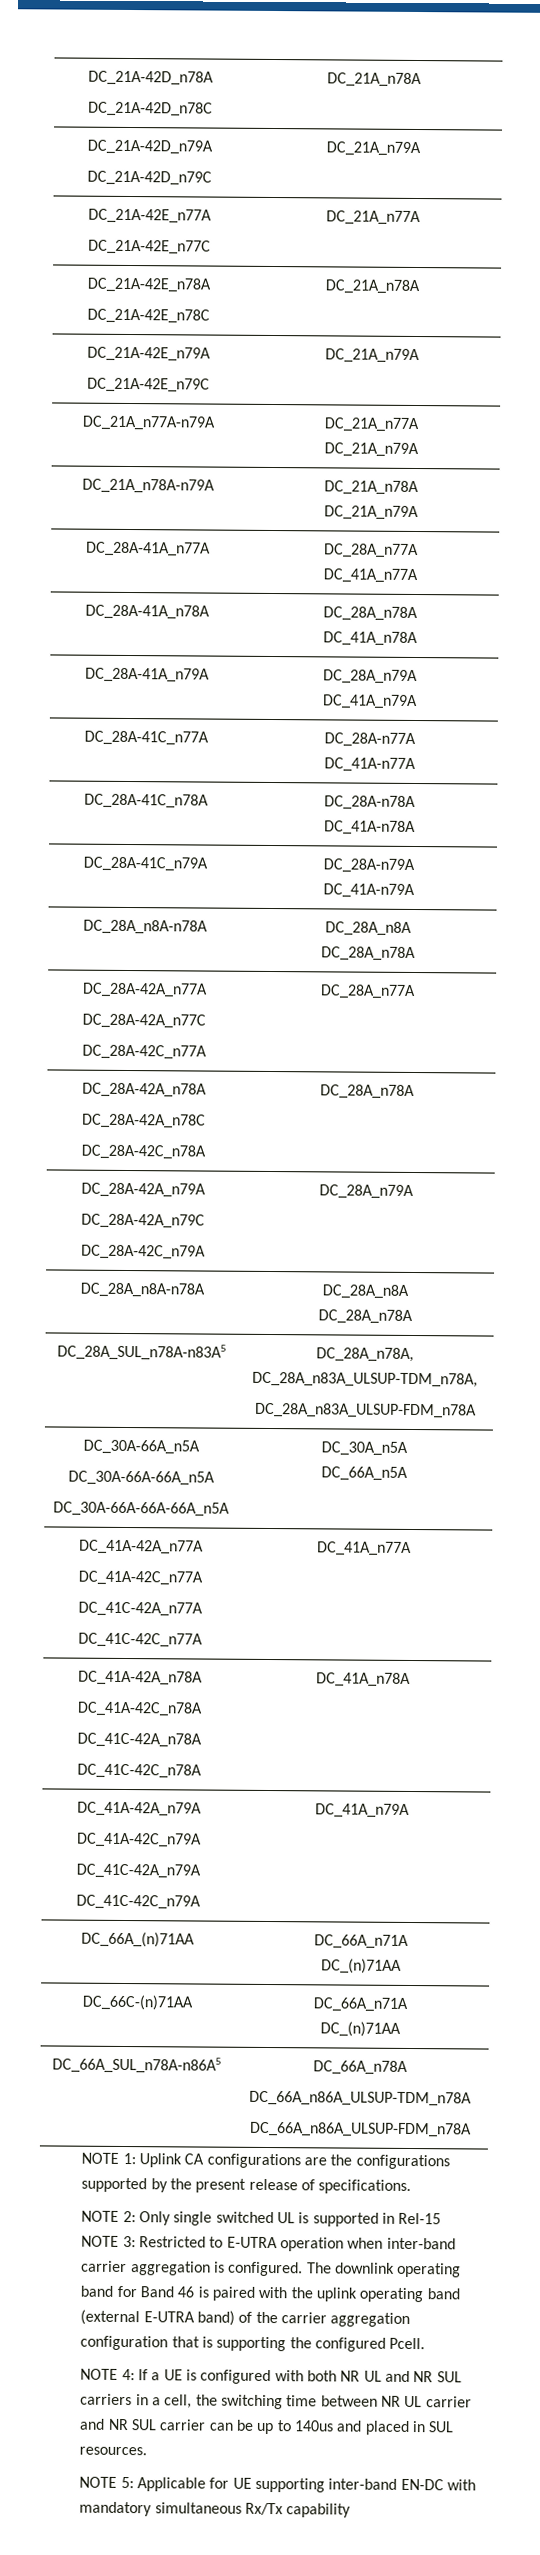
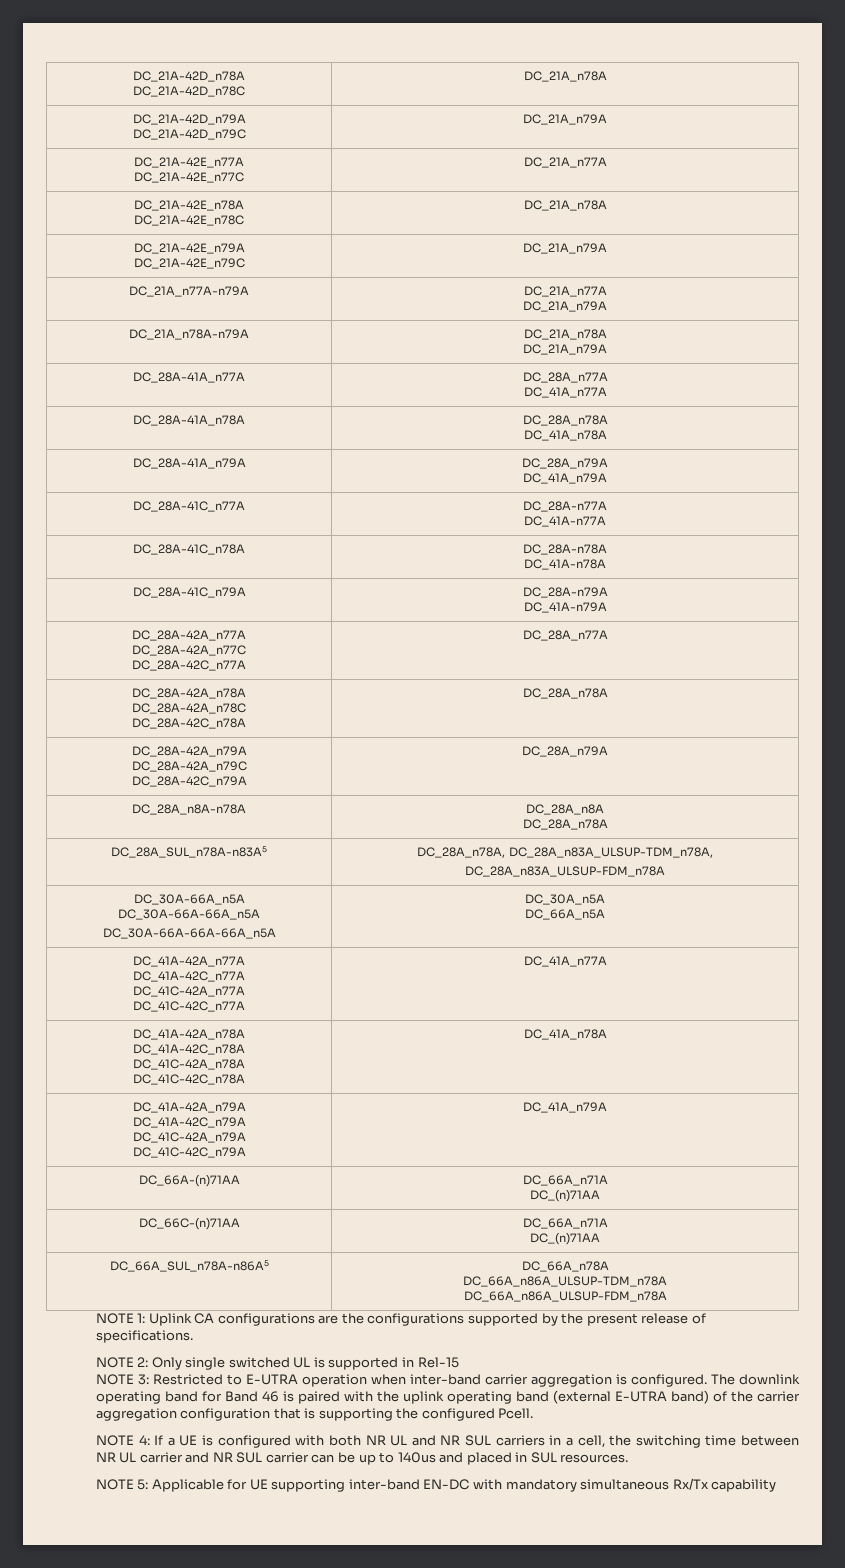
  DC_28A-41C_n79A | DC_28A-n79A
  DC_41A-n79A
- DC_28A_n8A-n78A | DC_28A_n8A
- DC_28A_n78A
- DC_66A_(n)71AA | DC_66A_n71A
+ DC_66A-(n)71AA | DC_66A_n71A

